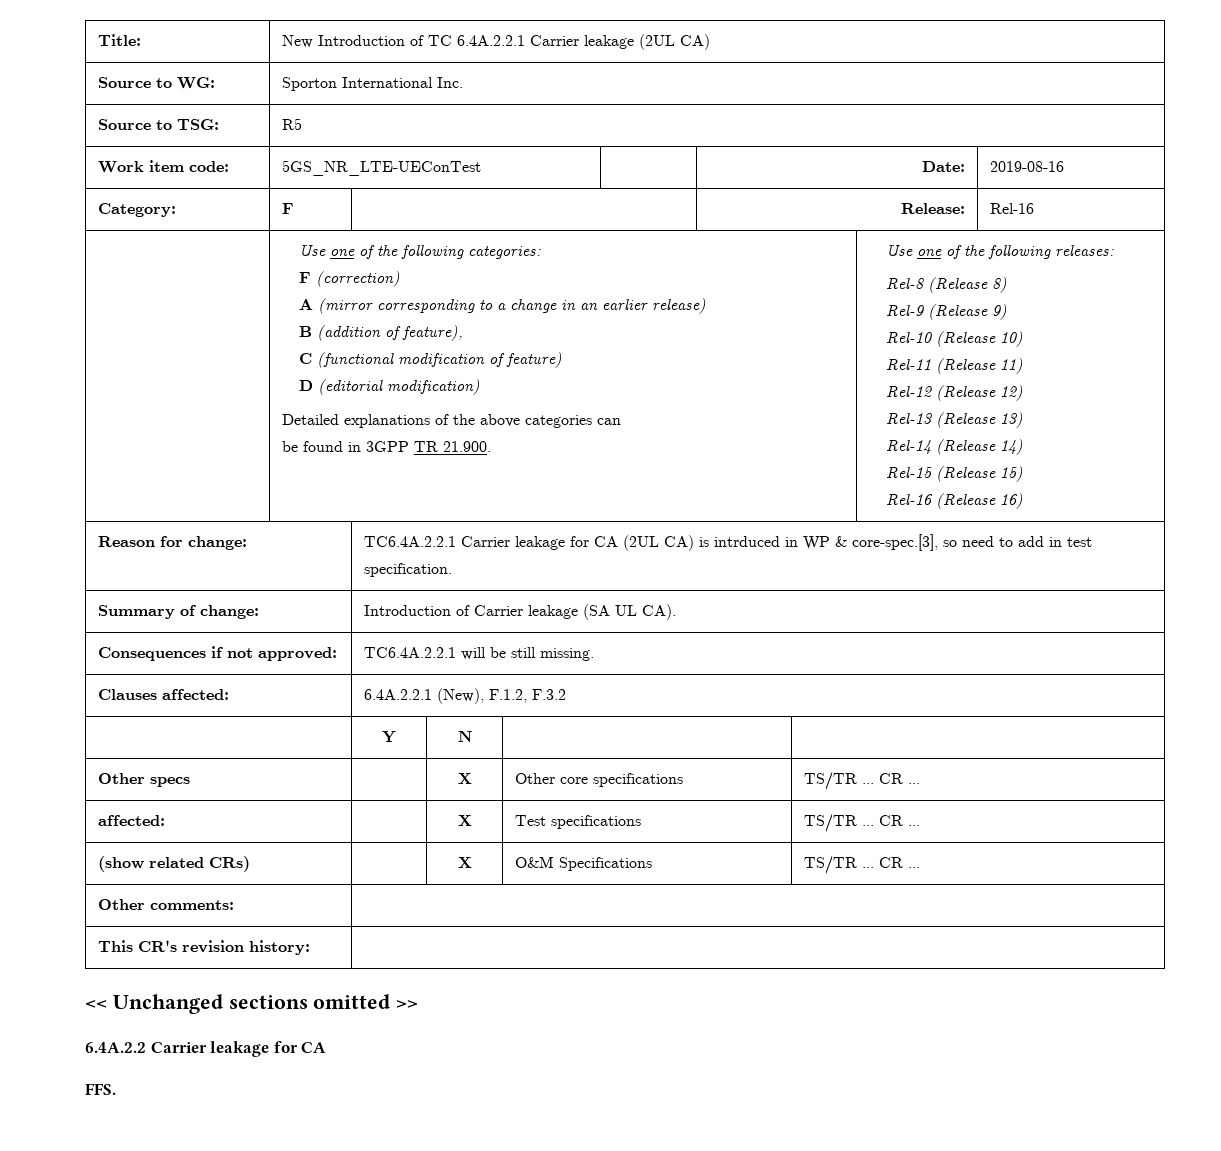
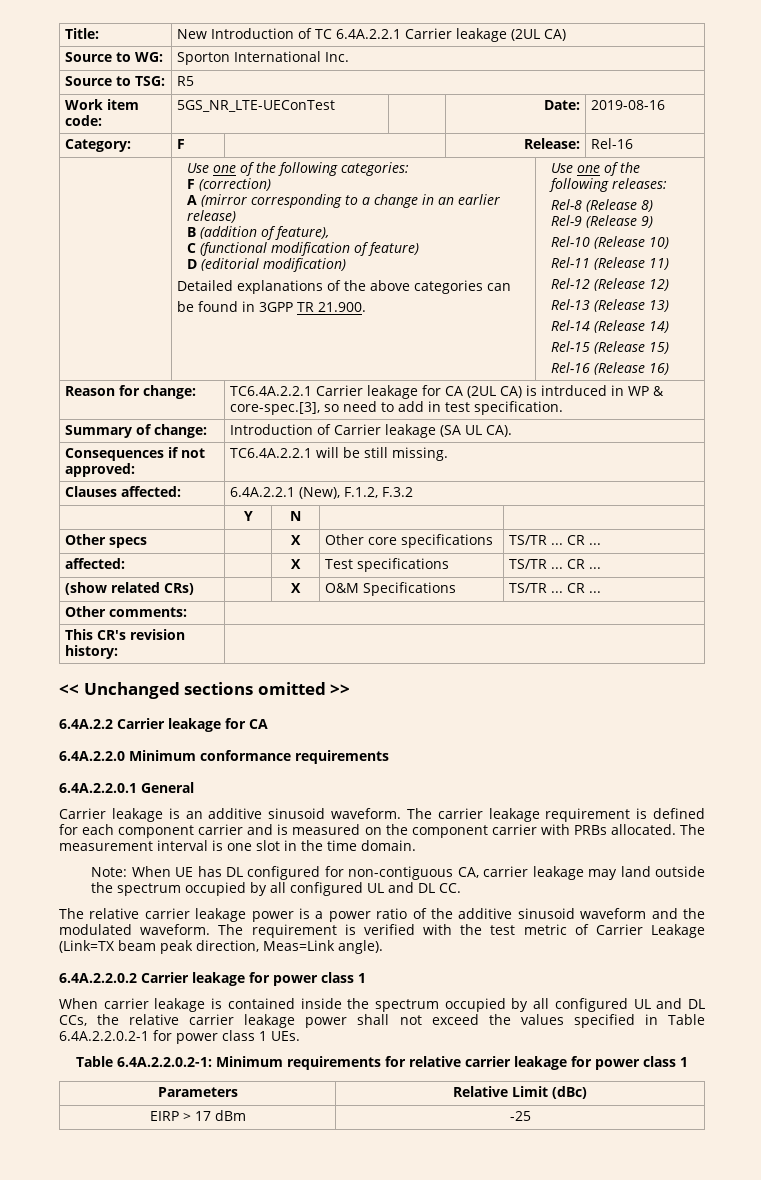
- FFS.
+ 6.4A.2.2.0 Minimum conformance requirements
+ 6.4A.2.2.0.1 General
+ Carrier leakage is an additive sinusoid waveform. The carrier leakage requirement is defined for each component carrier and is measured on the component carrier with PRBs allocated. The measurement interval is one slot in the time domain.
+ Note: When UE has DL configured for non-contiguous CA, carrier leakage may land outside the spectrum occupied by all configured UL and DL CC.
+ The relative carrier leakage power is a power ratio of the additive sinusoid waveform and the modulated waveform. The requirement is verified with the test metric of Carrier Leakage (Link=TX beam peak direction, Meas=Link angle).
+ 6.4A.2.2.0.2 Carrier leakage for power class 1
+ When carrier leakage is contained inside the spectrum occupied by all configured UL and DL CCs, the relative carrier leakage power shall not exceed the values specified in Table 6.4A.2.2.0.2-1 for power class 1 UEs.
+ Table 6.4A.2.2.0.2-1: Minimum requirements for relative carrier leakage for power class 1
+ Parameters | Relative Limit (dBc)
+ EIRP > 17 dBm | -25

